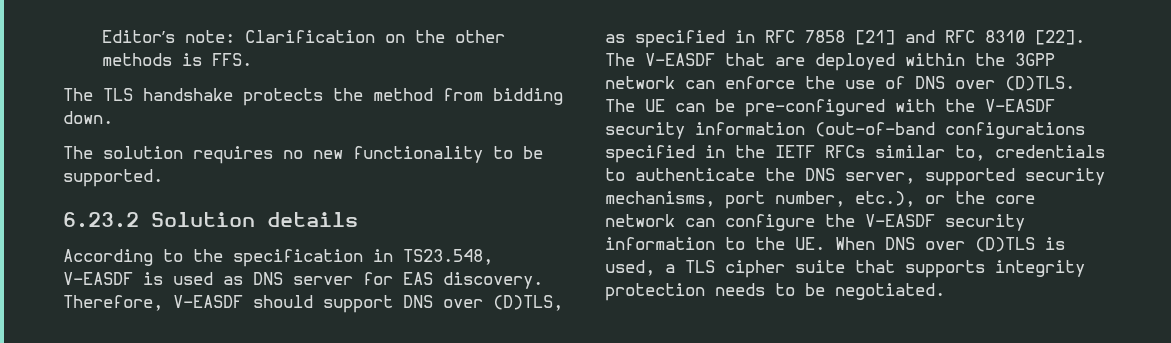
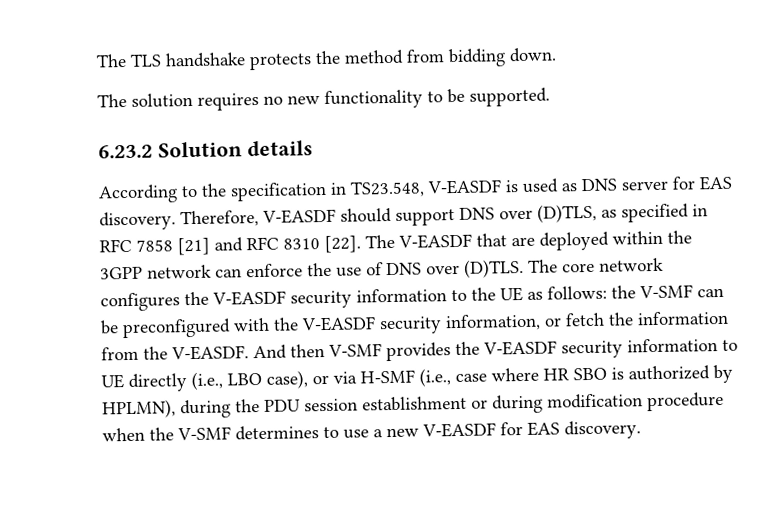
- Editor’s note: Clarification on the other methods is FFS.
- The UE can be pre-configured with the V-EASDF security information (out-of-band configurations specified in the IETF RFCs similar to, credentials to authenticate the DNS server, supported security mechanisms, port number, etc.), or the core network can configure the V-EASDF security information to the UE. When DNS over (D)TLS is used, a TLS cipher suite that supports integrity protection needs to be negotiated.
+ The core network configures the V-EASDF security information to the UE as follows: the V-SMF can be preconfigured with the V-EASDF security information, or fetch the information from the V-EASDF. And then V-SMF provides the V-EASDF security information to UE directly (i.e., LBO case), or via H-SMF (i.e., case where HR SBO is authorized by HPLMN), during the PDU session establishment or during modification procedure when the V-SMF determines to use a new V-EASDF for EAS discovery.

